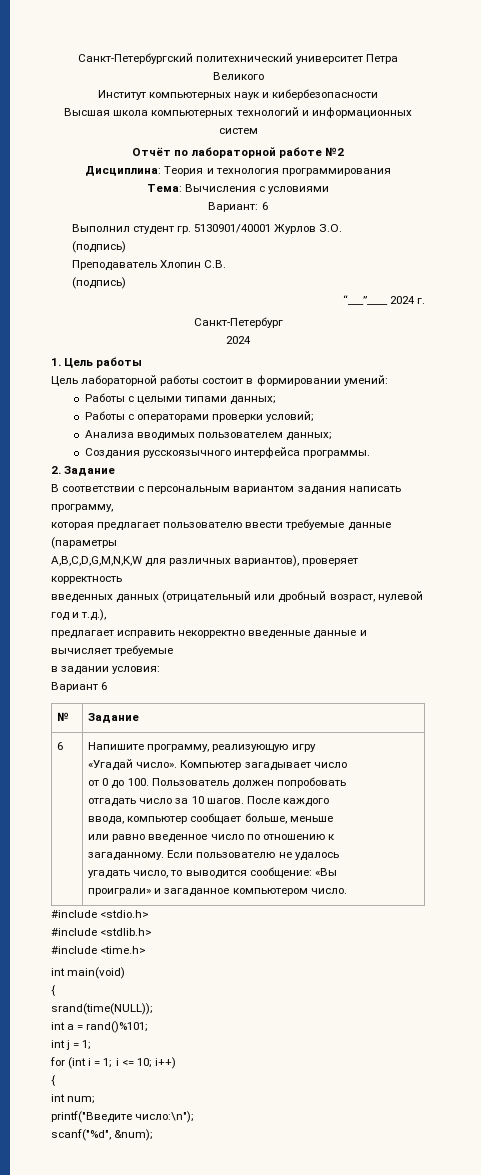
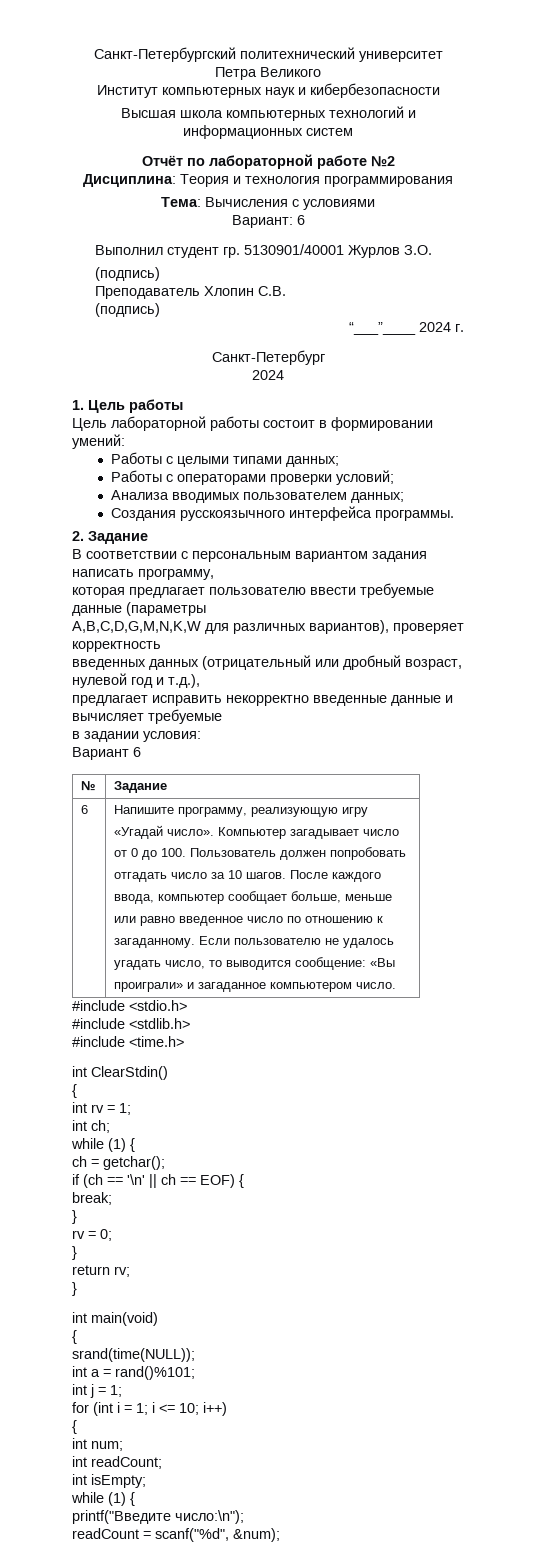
+ int ClearStdin()
+ {
+ int rv = 1;
+ int ch;
+ while (1) {
+ ch = getchar();
+ if (ch == '\n' || ch == EOF) {
+ break;
+ }
+ rv = 0;
+ }
+ return rv;
+ }
+ int readCount;
+ int isEmpty;
+ while (1) {
- scanf("%d", &num);
+ readCount = scanf("%d", &num);

